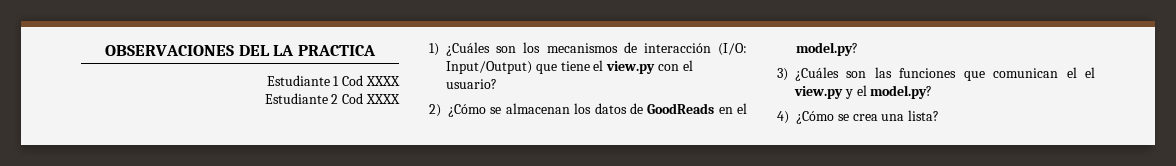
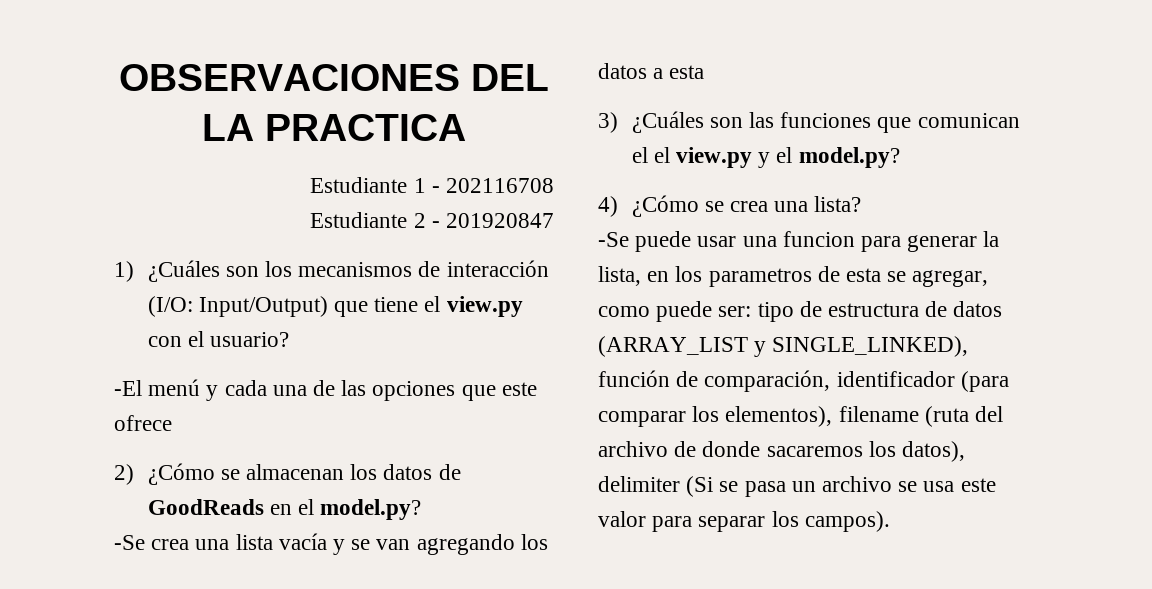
- Estudiante 1 Cod XXXX
+ Estudiante 1 - 202116708
- Estudiante 2 Cod XXXX
+ Estudiante 2 - 201920847
+ -El menú y cada una de las opciones que este ofrece
+ -Se crea una lista vacía y se van agregando los datos a esta
+ -Se puede usar una funcion para generar la lista, en los parametros de esta se agregar, como puede ser: tipo de estructura de datos (ARRAY_LIST y SINGLE_LINKED), función de comparación, identificador (para comparar los elementos), filename (ruta del archivo de donde sacaremos los datos), delimiter (Si se pasa un archivo se usa este valor para separar los campos).

